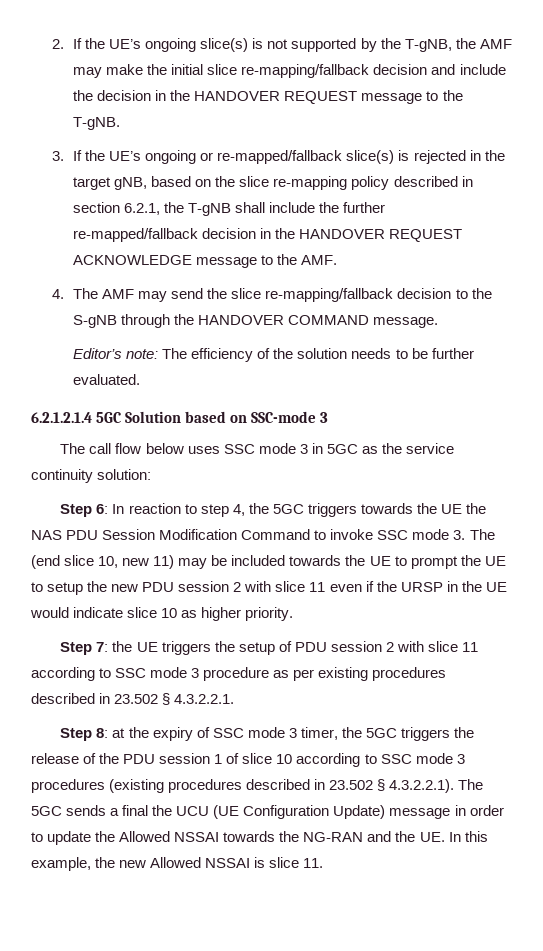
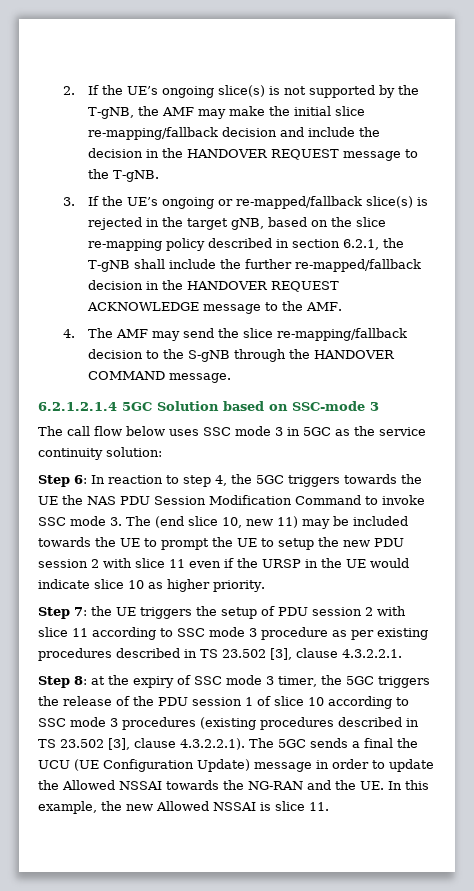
- Editor’s note: The efficiency of the solution needs to be further evaluated.
- Step 7: the UE triggers the setup of PDU session 2 with slice 11 according to SSC mode 3 procedure as per existing procedures described in 23.502 § 4.3.2.2.1.
+ Step 7: the UE triggers the setup of PDU session 2 with slice 11 according to SSC mode 3 procedure as per existing procedures described in TS 23.502 [3], clause 4.3.2.2.1.
- at the expiry of SSC mode 3 timer, the 5GC triggers the release of the PDU session 1 of slice 10 according to SSC mode 3 procedures (existing procedures described in 23.502 § 4.3.2.2.1). The 5GC sends a final the UCU (UE Configuration Update) message in order to update the Allowed NSSAI towards the NG-RAN and the UE. In this example, the new Allowed NSSAI is slice 11.
+ at the expiry of SSC mode 3 timer, the 5GC triggers the release of the PDU session 1 of slice 10 according to SSC mode 3 procedures (existing procedures described in TS 23.502 [3], clause 4.3.2.2.1). The 5GC sends a final the UCU (UE Configuration Update) message in order to update the Allowed NSSAI towards the NG-RAN and the UE. In this example, the new Allowed NSSAI is slice 11.

